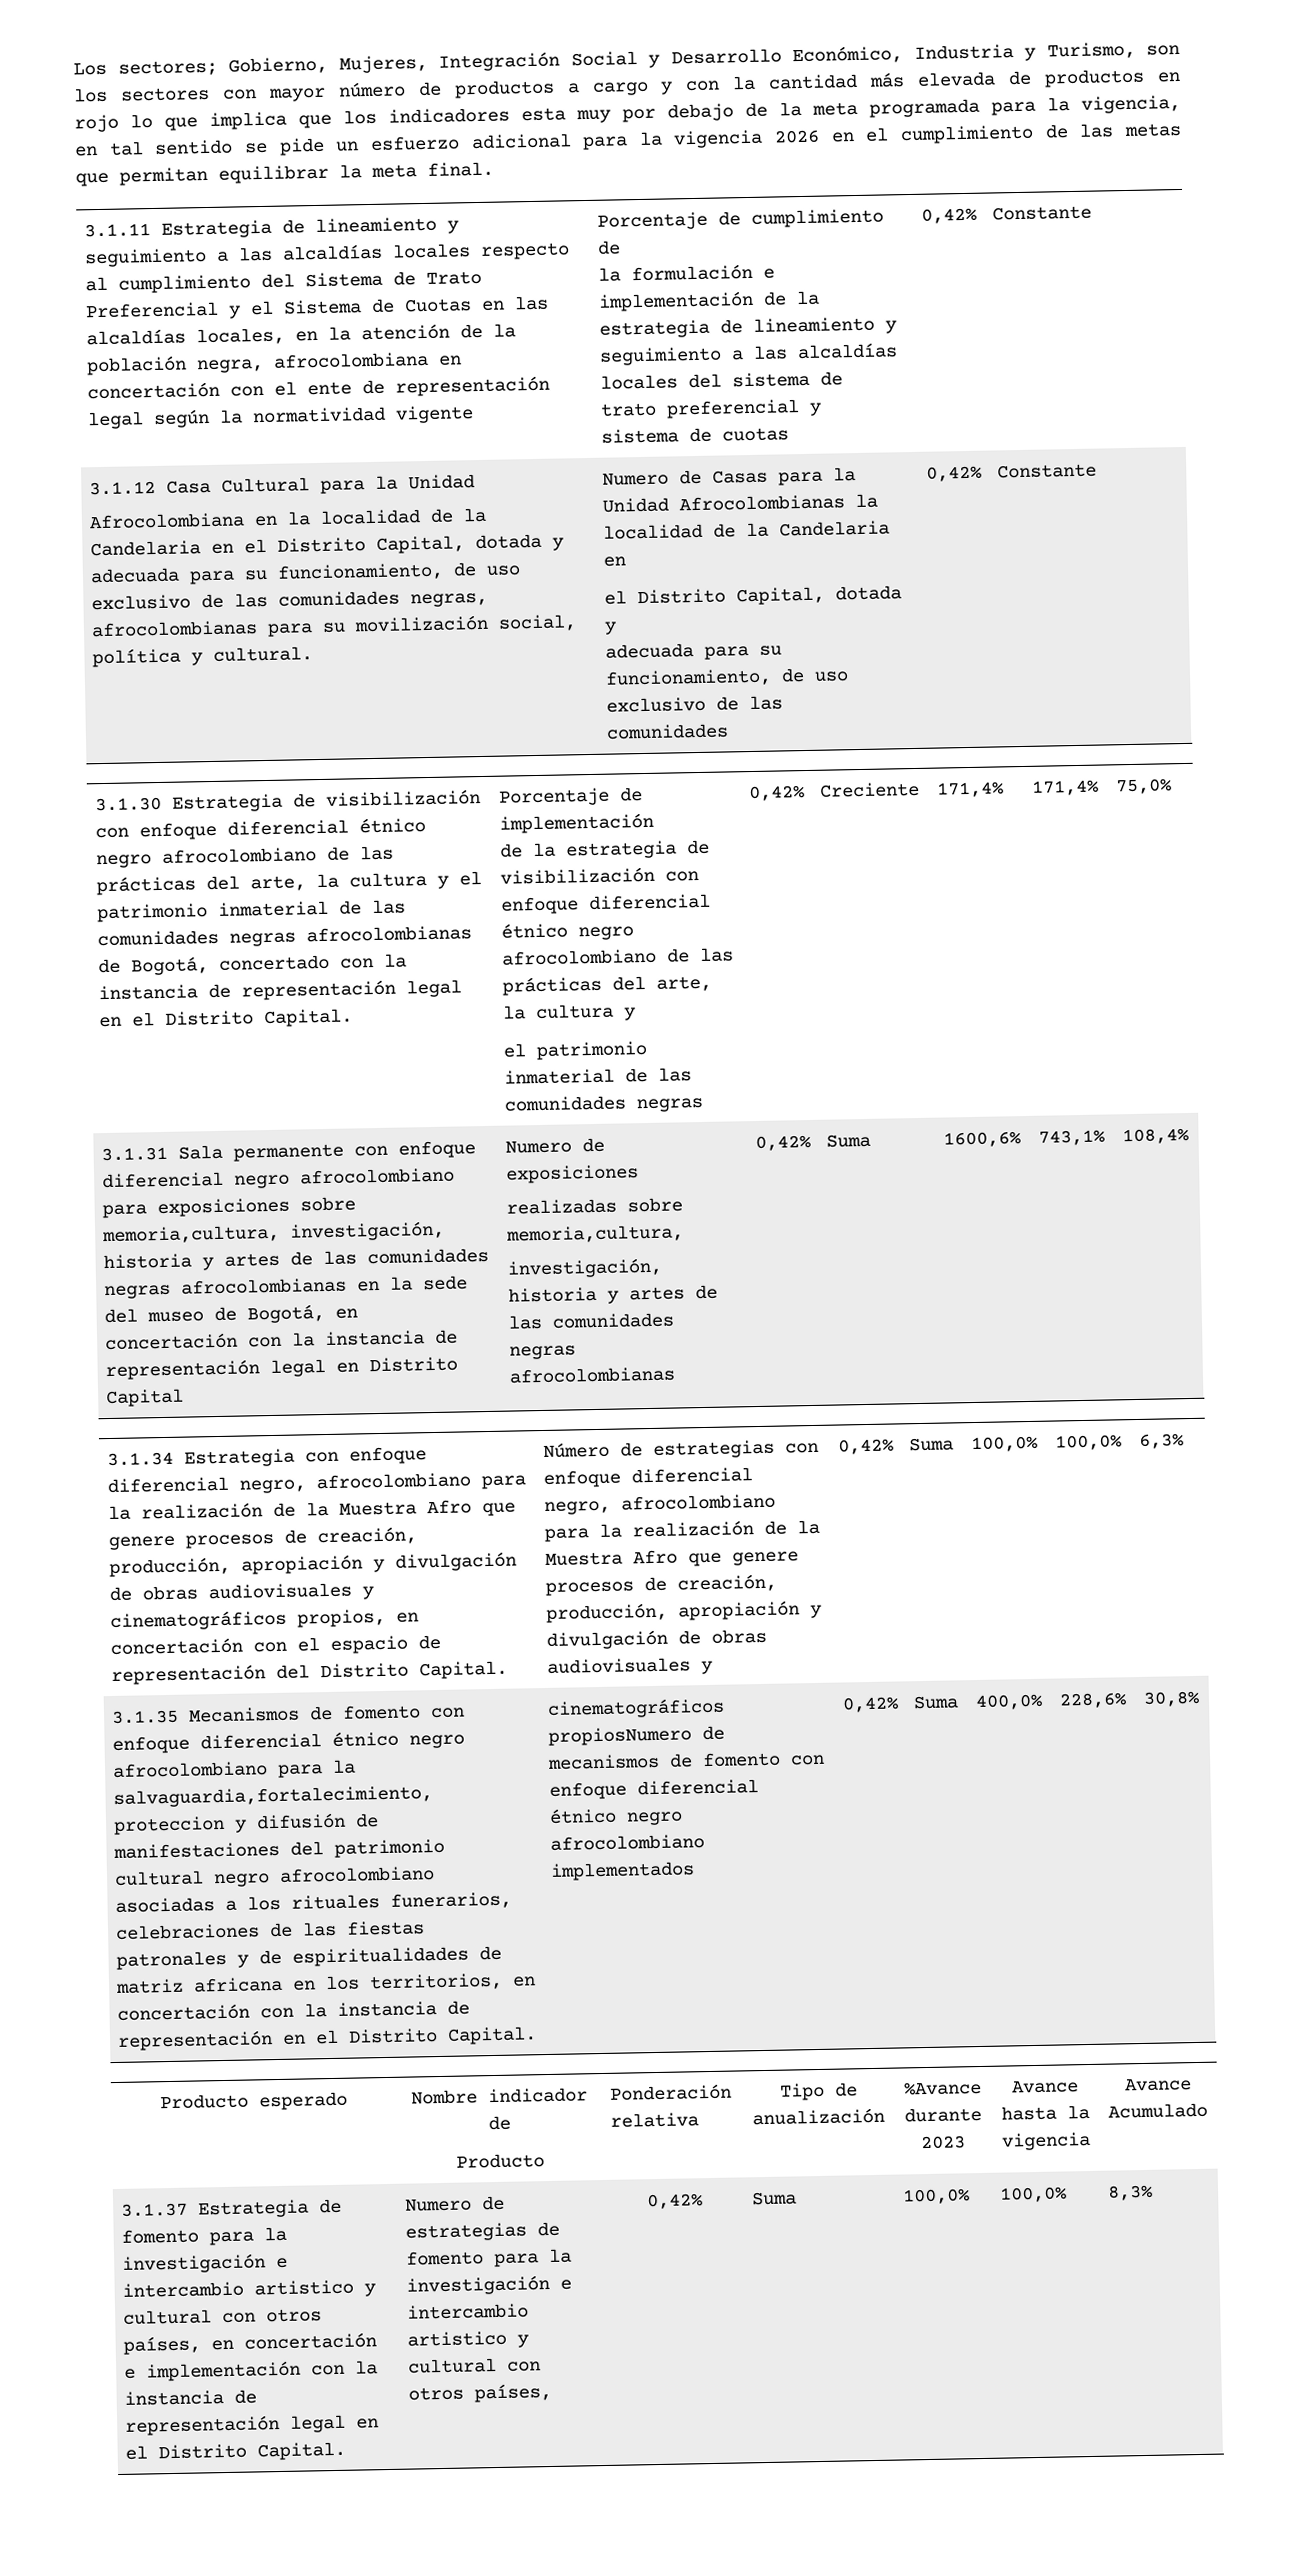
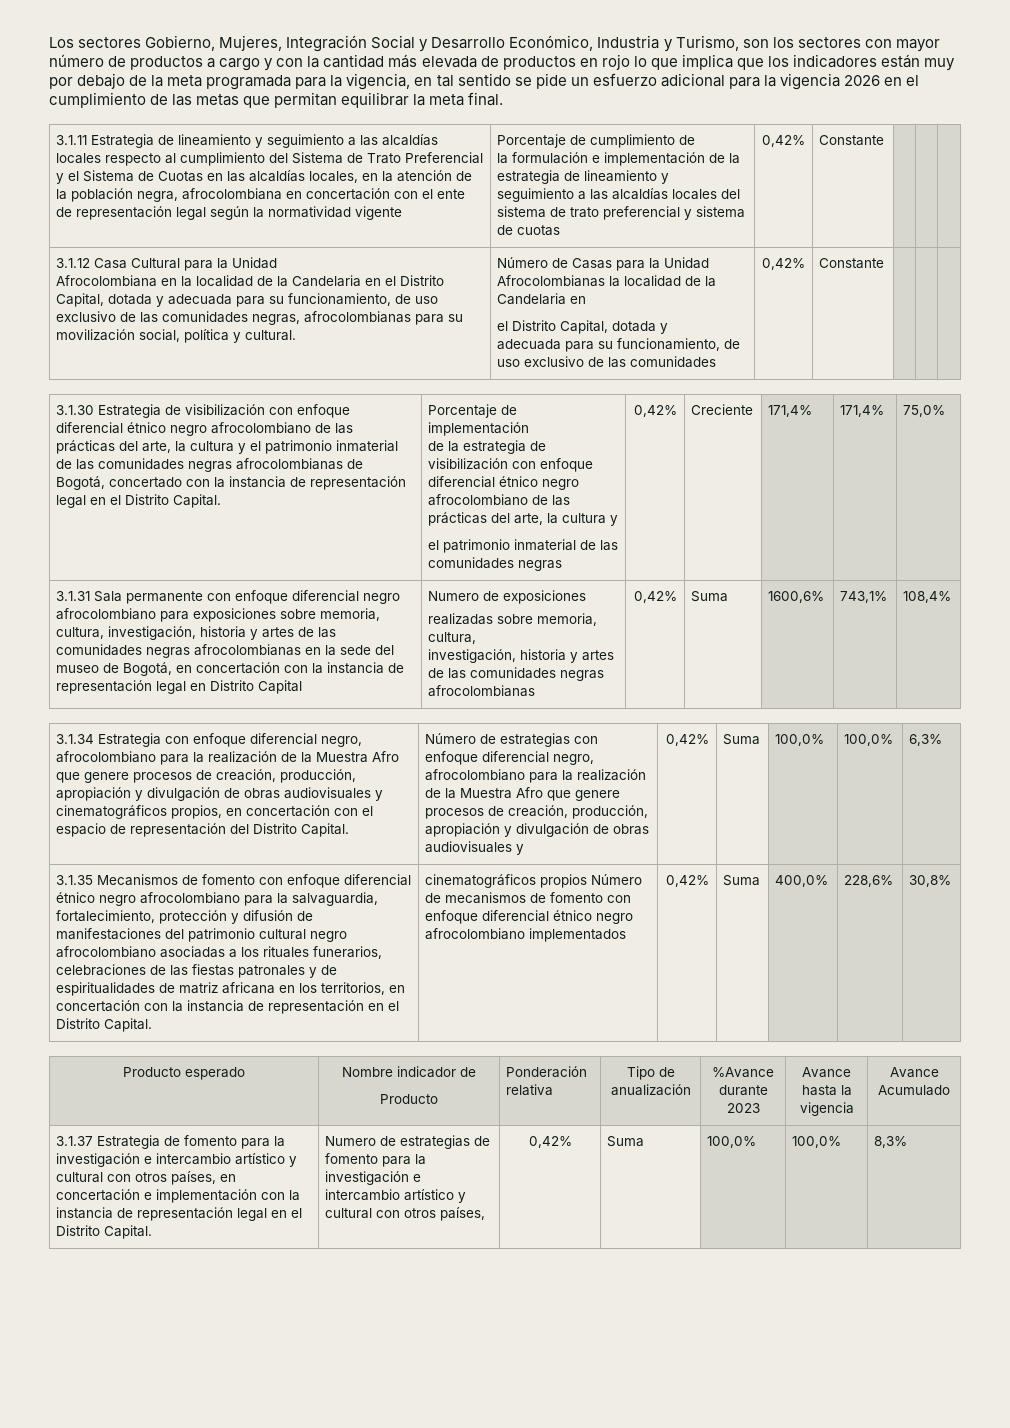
- Los sectores; Gobierno, Mujeres, Integración Social y Desarrollo Económico, Industria y Turismo, son los sectores con mayor número de productos a cargo y con la cantidad más elevada de productos en rojo lo que implica que los indicadores esta muy por debajo de la meta programada para la vigencia, en tal sentido se pide un esfuerzo adicional para la vigencia 2026 en el cumplimiento de las metas que permitan equilibrar la meta final.
+ Los sectores Gobierno, Mujeres, Integración Social y Desarrollo Económico, Industria y Turismo, son los sectores con mayor número de productos a cargo y con la cantidad más elevada de productos en rojo lo que implica que los indicadores están muy por debajo de la meta programada para la vigencia, en tal sentido se pide un esfuerzo adicional para la vigencia 2026 en el cumplimiento de las metas que permitan equilibrar la meta final.
- Numero de Casas para la Unidad Afrocolombianas la localidad de la Candelaria en
+ Número de Casas para la Unidad Afrocolombianas la localidad de la Candelaria en
- 3.1.31 Sala permanente con enfoque diferencial negro afrocolombiano para exposiciones sobre memoria,cultura, investigación, historia y artes de las comunidades negras afrocolombianas en la sede del museo de Bogotá, en concertación con la instancia de representación legal en Distrito Capital
+ 3.1.31 Sala permanente con enfoque diferencial negro afrocolombiano para exposiciones sobre memoria, cultura, investigación, historia y artes de las comunidades negras afrocolombianas en la sede del museo de Bogotá, en concertación con la instancia de representación legal en Distrito Capital
- realizadas sobre memoria,cultura,
+ realizadas sobre memoria, cultura,
- 3.1.35 Mecanismos de fomento con enfoque diferencial étnico negro afrocolombiano para la salvaguardia,fortalecimiento, proteccion y difusión de manifestaciones del patrimonio cultural negro afrocolombiano asociadas a los rituales funerarios, celebraciones de las fiestas patronales y de espiritualidades de matriz africana en los territorios, en concertación con la instancia de representación en el Distrito Capital.
+ 3.1.35 Mecanismos de fomento con enfoque diferencial étnico negro afrocolombiano para la salvaguardia, fortalecimiento, protección y difusión de manifestaciones del patrimonio cultural negro afrocolombiano asociadas a los rituales funerarios, celebraciones de las fiestas patronales y de espiritualidades de matriz africana en los territorios, en concertación con la instancia de representación en el Distrito Capital.
- cinematográficos propiosNumero de mecanismos de fomento con enfoque diferencial étnico negro afrocolombiano implementados
+ cinematográficos propios Número de mecanismos de fomento con enfoque diferencial étnico negro afrocolombiano implementados
- 3.1.37 Estrategia de fomento para la investigación e intercambio artistico y cultural con otros países, en concertación e implementación con la instancia de representación legal en el Distrito Capital.
+ 3.1.37 Estrategia de fomento para la investigación e intercambio artístico y cultural con otros países, en concertación e implementación con la instancia de representación legal en el Distrito Capital.
- Numero de estrategias de fomento para la investigación e intercambio artistico y cultural con otros países,
+ Numero de estrategias de fomento para la investigación e intercambio artístico y cultural con otros países,

